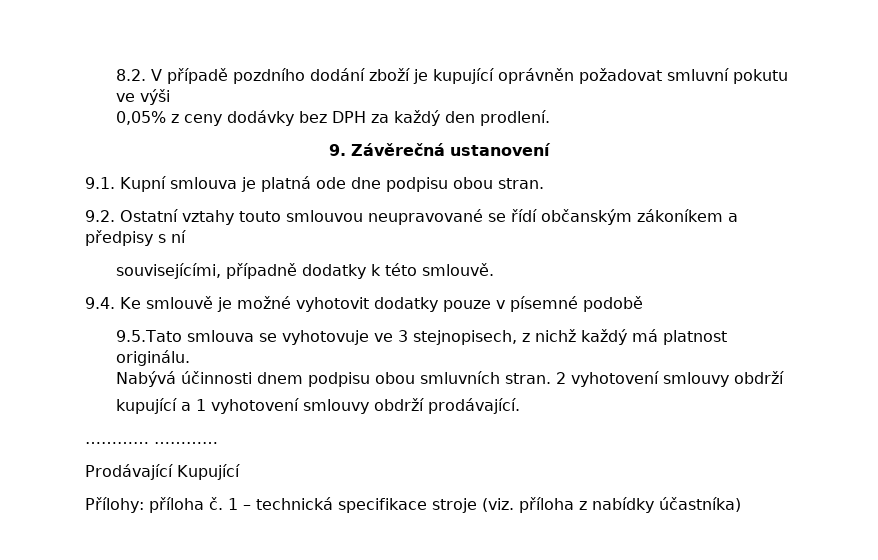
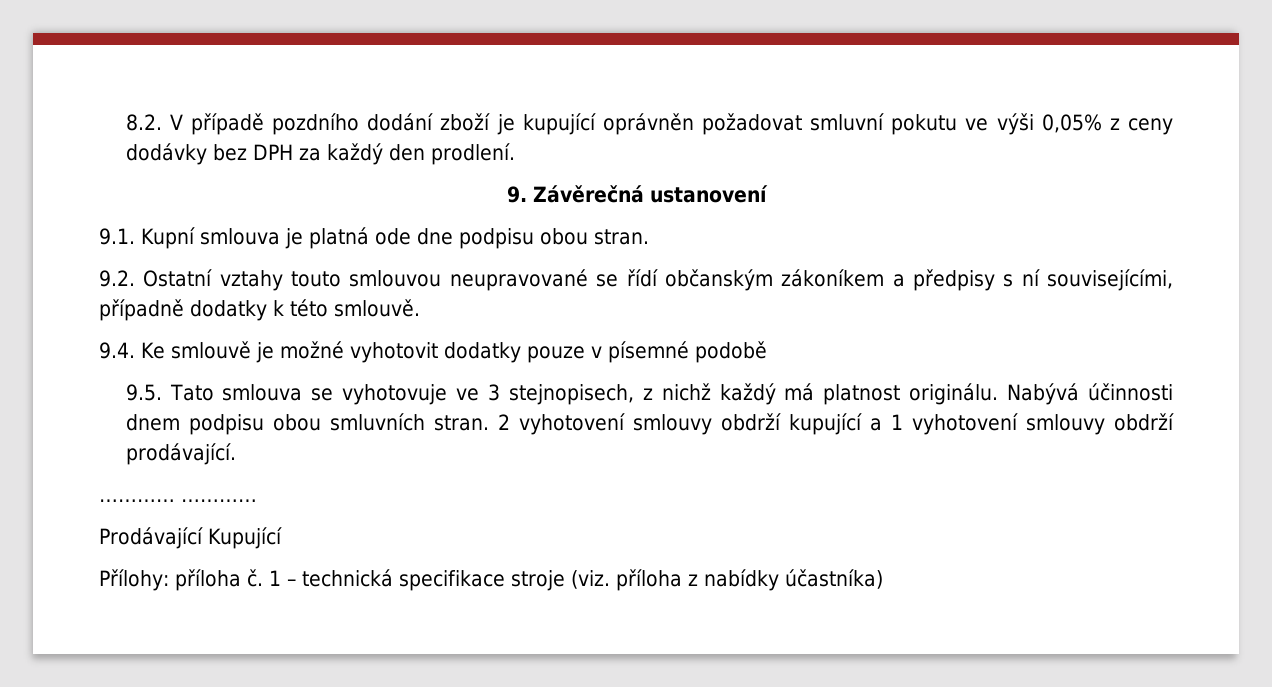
- 8.2. V případě pozdního dodání zboží je kupující oprávněn požadovat smluvní pokutu ve výši
- 0,05% z ceny dodávky bez DPH za každý den prodlení.
+ 8.2. V případě pozdního dodání zboží je kupující oprávněn požadovat smluvní pokutu ve výši 0,05% z ceny dodávky bez DPH za každý den prodlení.
- 9.2. Ostatní vztahy touto smlouvou neupravované se řídí občanským zákoníkem a předpisy s ní
- souvisejícími, případně dodatky k této smlouvě.
+ 9.2. Ostatní vztahy touto smlouvou neupravované se řídí občanským zákoníkem a předpisy s ní souvisejícími, případně dodatky k této smlouvě.
- 9.5.Tato smlouva se vyhotovuje ve 3 stejnopisech, z nichž každý má platnost originálu.
- Nabývá účinnosti dnem podpisu obou smluvních stran.
+ 9.5. Tato smlouva se vyhotovuje ve 3 stejnopisech, z nichž každý má platnost originálu. Nabývá účinnosti dnem podpisu obou smluvních stran.
- 2 vyhotovení smlouvy obdrží
- kupující a 1 vyhotovení smlouvy obdrží prodávající.
+ 2 vyhotovení smlouvy obdrží kupující a 1 vyhotovení smlouvy obdrží prodávající.

